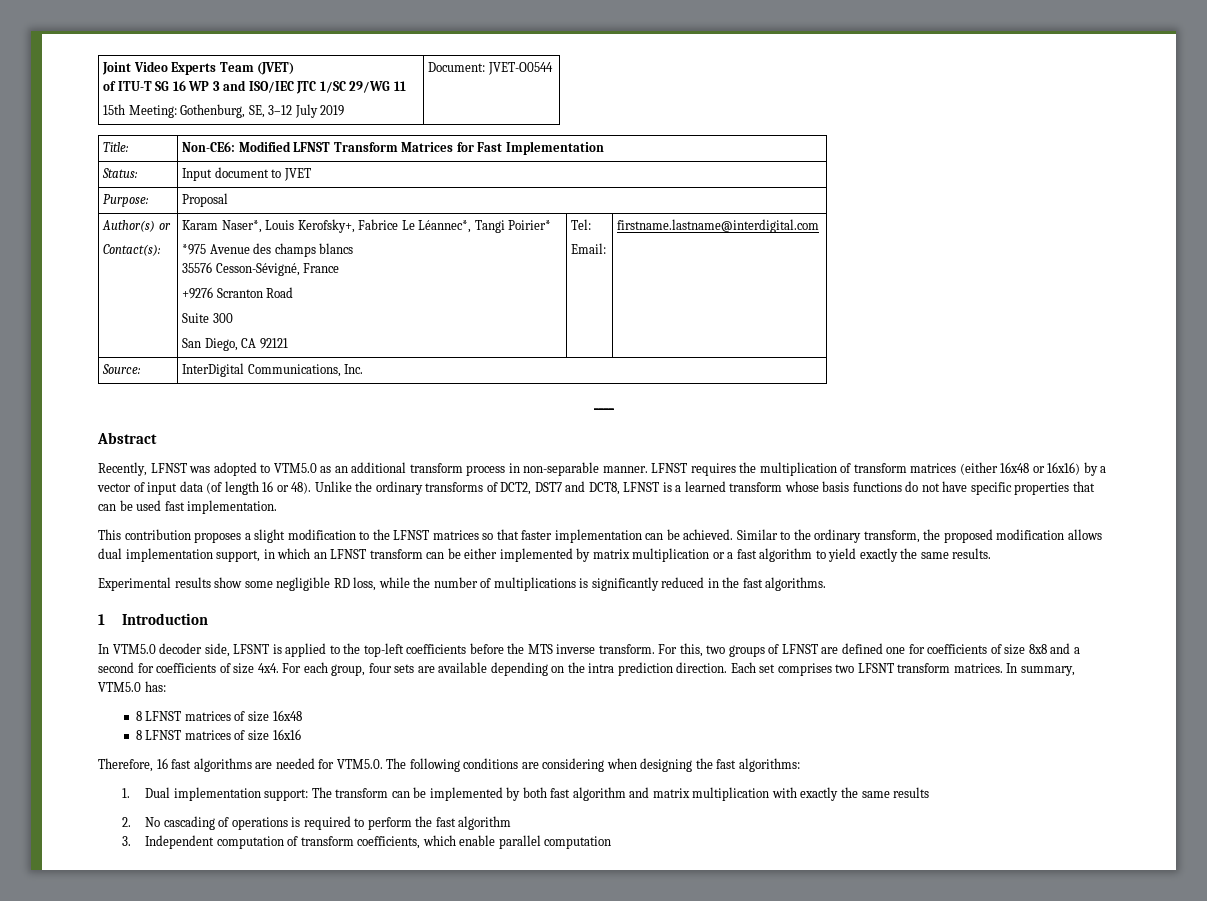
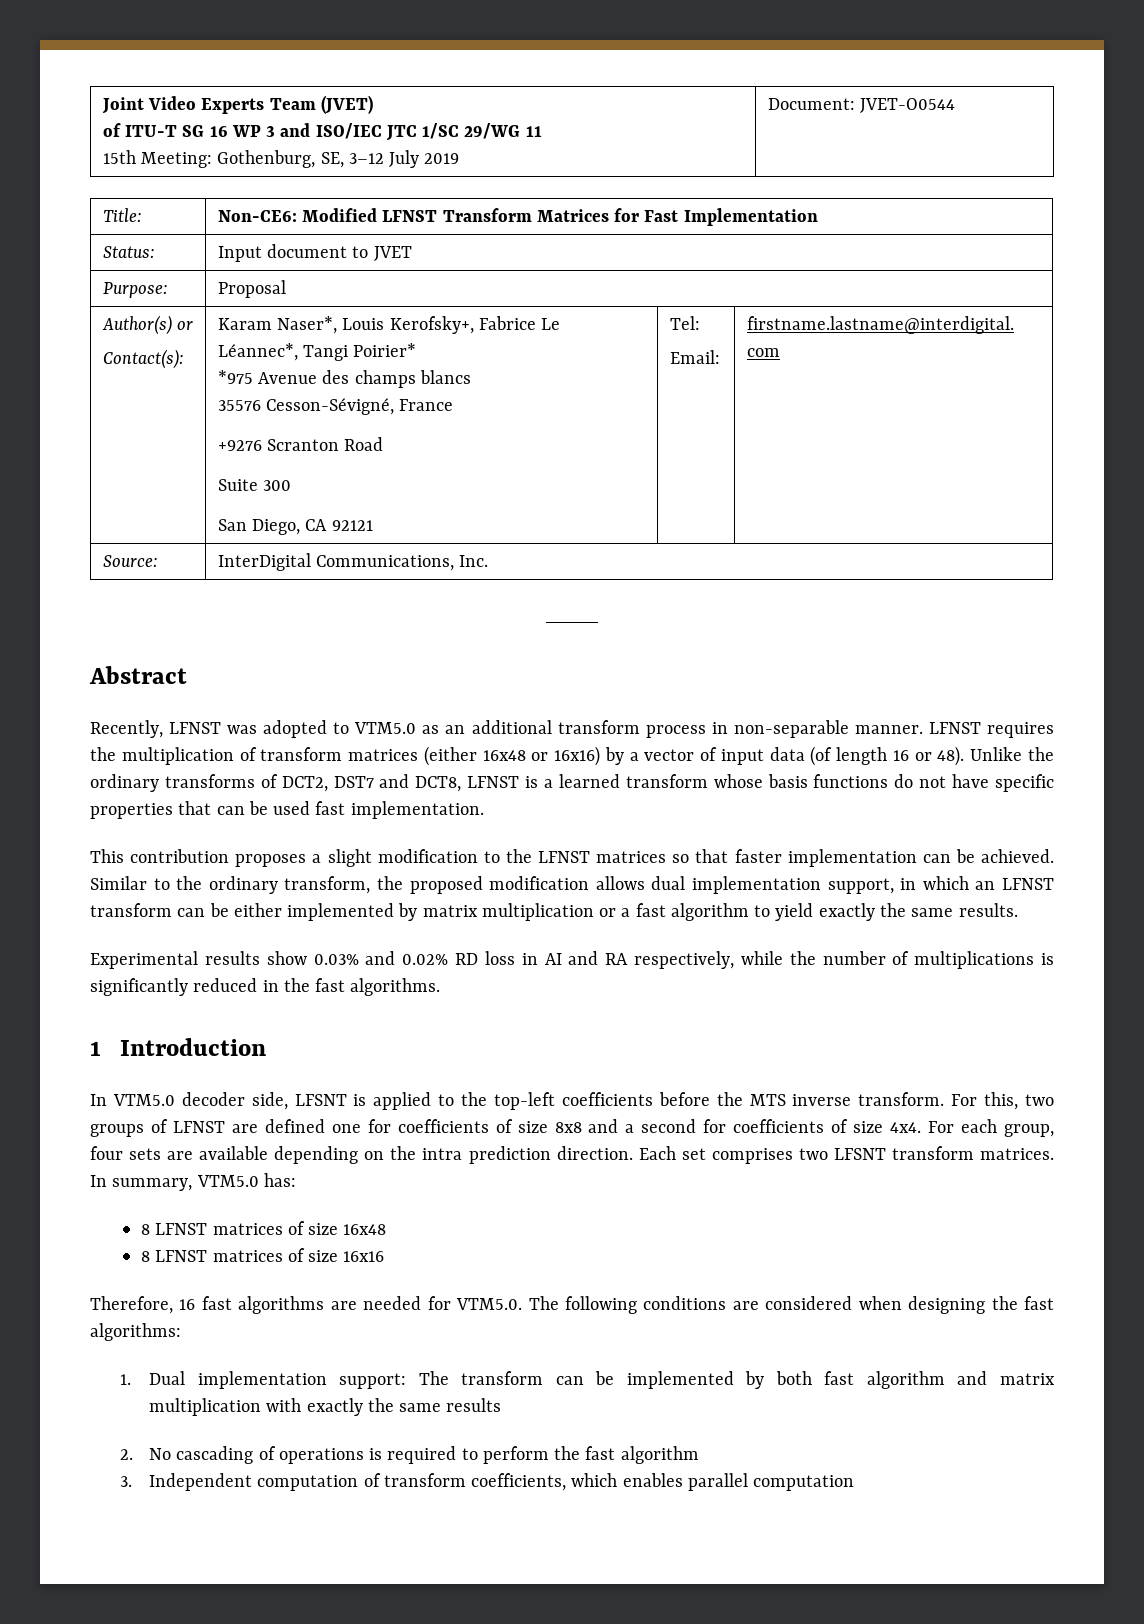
- Experimental results show some negligible RD loss, while the number of multiplications is significantly reduced in the fast algorithms.
+ Experimental results show 0.03% and 0.02% RD loss in AI and RA respectively, while the number of multiplications is significantly reduced in the fast algorithms.
- Therefore, 16 fast algorithms are needed for VTM5.0. The following conditions are considering when designing the fast algorithms:
+ Therefore, 16 fast algorithms are needed for VTM5.0. The following conditions are considered when designing the fast algorithms:
- 3. Independent computation of transform coefficients, which enable parallel computation
+ 3. Independent computation of transform coefficients, which enables parallel computation

